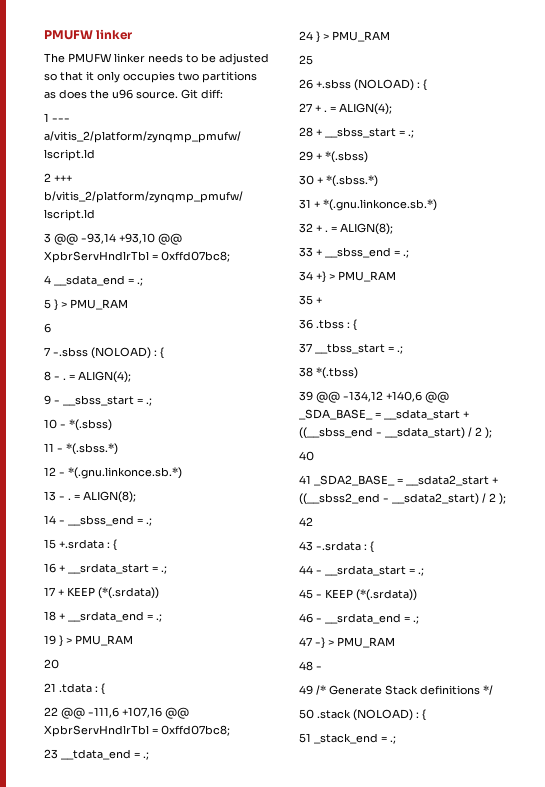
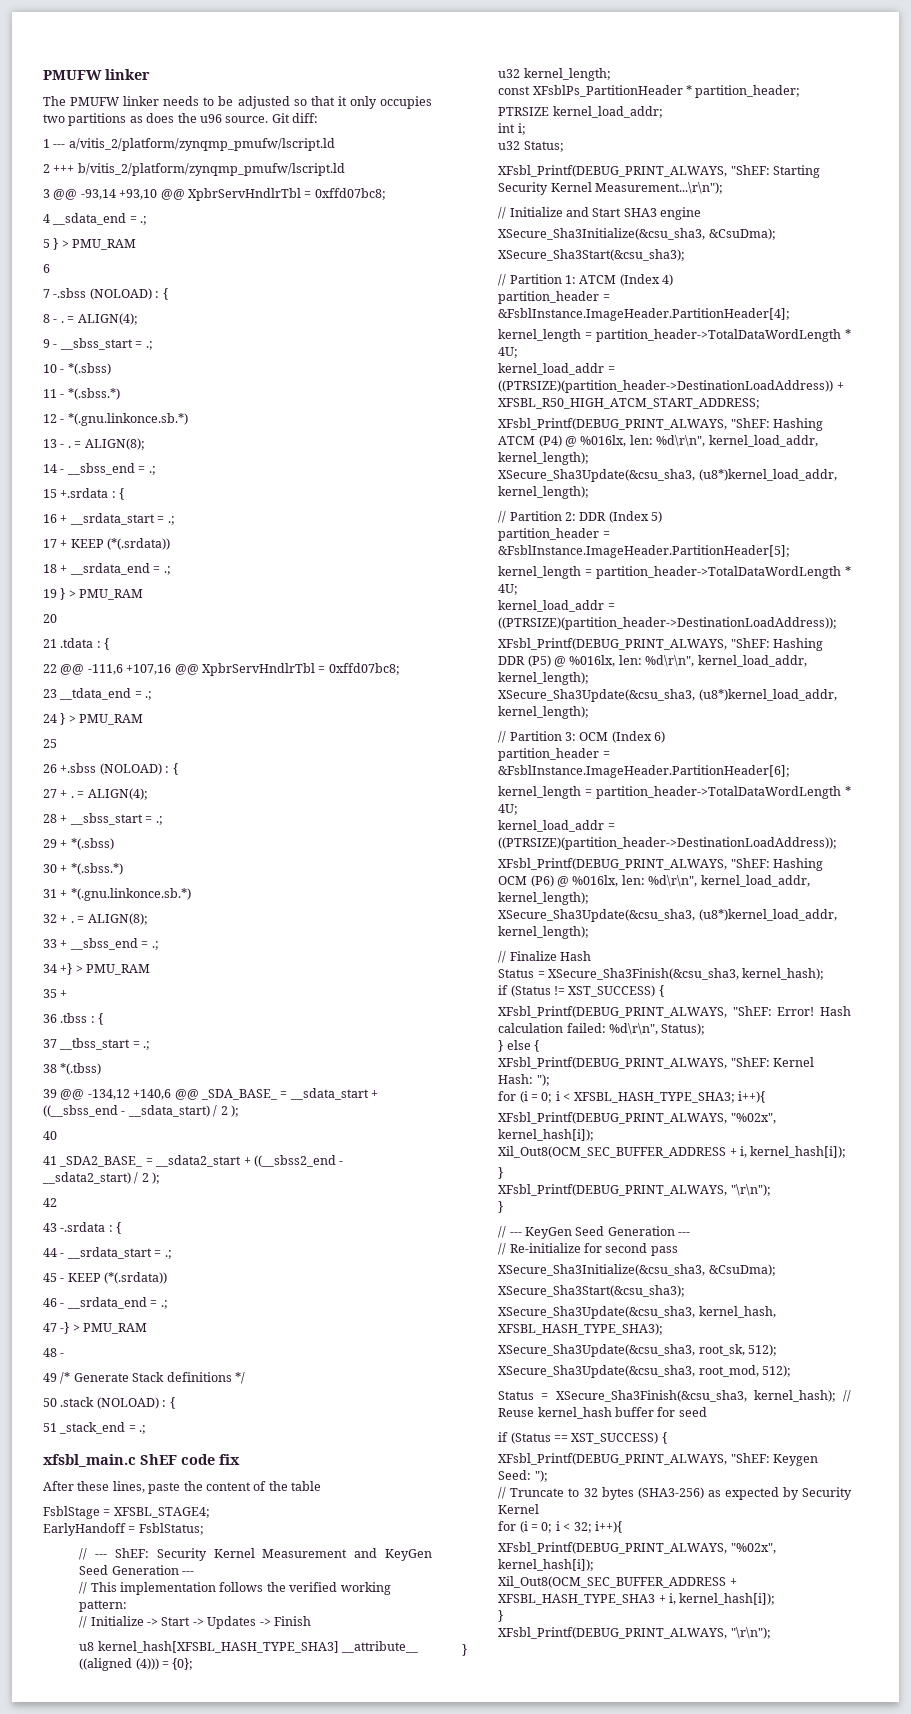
+ xfsbl_main.c ShEF code fix
+ After these lines, paste the content of the table
+ FsblStage = XFSBL_STAGE4;
+ EarlyHandoff = FsblStatus;
+ // --- ShEF: Security Kernel Measurement and KeyGen Seed Generation ---
+ // This implementation follows the verified working pattern:
+ // Initialize -> Start -> Updates -> Finish
+ u8 kernel_hash[XFSBL_HASH_TYPE_SHA3] __attribute__ ((aligned (4))) = {0};
+ u32 kernel_length;
+ const XFsblPs_PartitionHeader * partition_header;
+ PTRSIZE kernel_load_addr;
+ int i;
+ u32 Status;
+ XFsbl_Printf(DEBUG_PRINT_ALWAYS, "ShEF: Starting Security Kernel Measurement...\r\n");
+ // Initialize and Start SHA3 engine
+ XSecure_Sha3Initialize(&csu_sha3, &CsuDma);
+ XSecure_Sha3Start(&csu_sha3);
+ // Partition 1: ATCM (Index 4)
+ partition_header = &FsblInstance.ImageHeader.PartitionHeader[4];
+ kernel_length = partition_header->TotalDataWordLength * 4U;
+ kernel_load_addr = ((PTRSIZE)(partition_header->DestinationLoadAddress)) + XFSBL_R50_HIGH_ATCM_START_ADDRESS;
+ XFsbl_Printf(DEBUG_PRINT_ALWAYS, "ShEF: Hashing ATCM (P4) @ %016lx, len: %d\r\n", kernel_load_addr, kernel_length);
+ XSecure_Sha3Update(&csu_sha3, (u8*)kernel_load_addr, kernel_length);
+ // Partition 2: DDR (Index 5)
+ partition_header = &FsblInstance.ImageHeader.PartitionHeader[5];
+ kernel_length = partition_header->TotalDataWordLength * 4U;
+ kernel_load_addr = ((PTRSIZE)(partition_header->DestinationLoadAddress));
+ XFsbl_Printf(DEBUG_PRINT_ALWAYS, "ShEF: Hashing DDR (P5) @ %016lx, len: %d\r\n", kernel_load_addr, kernel_length);
+ XSecure_Sha3Update(&csu_sha3, (u8*)kernel_load_addr, kernel_length);
+ // Partition 3: OCM (Index 6)
+ partition_header = &FsblInstance.ImageHeader.PartitionHeader[6];
+ kernel_length = partition_header->TotalDataWordLength * 4U;
+ kernel_load_addr = ((PTRSIZE)(partition_header->DestinationLoadAddress));
+ XFsbl_Printf(DEBUG_PRINT_ALWAYS, "ShEF: Hashing OCM (P6) @ %016lx, len: %d\r\n", kernel_load_addr, kernel_length);
+ XSecure_Sha3Update(&csu_sha3, (u8*)kernel_load_addr, kernel_length);
+ // Finalize Hash
+ Status = XSecure_Sha3Finish(&csu_sha3, kernel_hash);
+ if (Status != XST_SUCCESS) {
+ XFsbl_Printf(DEBUG_PRINT_ALWAYS, "ShEF: Error! Hash calculation failed: %d\r\n", Status);
+ } else {
+ XFsbl_Printf(DEBUG_PRINT_ALWAYS, "ShEF: Kernel Hash: ");
+ for (i = 0; i < XFSBL_HASH_TYPE_SHA3; i++){
+ XFsbl_Printf(DEBUG_PRINT_ALWAYS, "%02x", kernel_hash[i]);
+ Xil_Out8(OCM_SEC_BUFFER_ADDRESS + i, kernel_hash[i]);
+ }
+ XFsbl_Printf(DEBUG_PRINT_ALWAYS, "\r\n");
+ }
+ // --- KeyGen Seed Generation ---
+ // Re-initialize for second pass
+ XSecure_Sha3Initialize(&csu_sha3, &CsuDma);
+ XSecure_Sha3Start(&csu_sha3);
+ XSecure_Sha3Update(&csu_sha3, kernel_hash, XFSBL_HASH_TYPE_SHA3);
+ XSecure_Sha3Update(&csu_sha3, root_sk, 512);
+ XSecure_Sha3Update(&csu_sha3, root_mod, 512);
+ Status = XSecure_Sha3Finish(&csu_sha3, kernel_hash); // Reuse kernel_hash buffer for seed
+ if (Status == XST_SUCCESS) {
+ XFsbl_Printf(DEBUG_PRINT_ALWAYS, "ShEF: Keygen Seed: ");
+ // Truncate to 32 bytes (SHA3-256) as expected by Security Kernel
+ for (i = 0; i < 32; i++){
+ XFsbl_Printf(DEBUG_PRINT_ALWAYS, "%02x", kernel_hash[i]);
+ Xil_Out8(OCM_SEC_BUFFER_ADDRESS + XFSBL_HASH_TYPE_SHA3 + i, kernel_hash[i]);
+ }
+ XFsbl_Printf(DEBUG_PRINT_ALWAYS, "\r\n");
+ }

